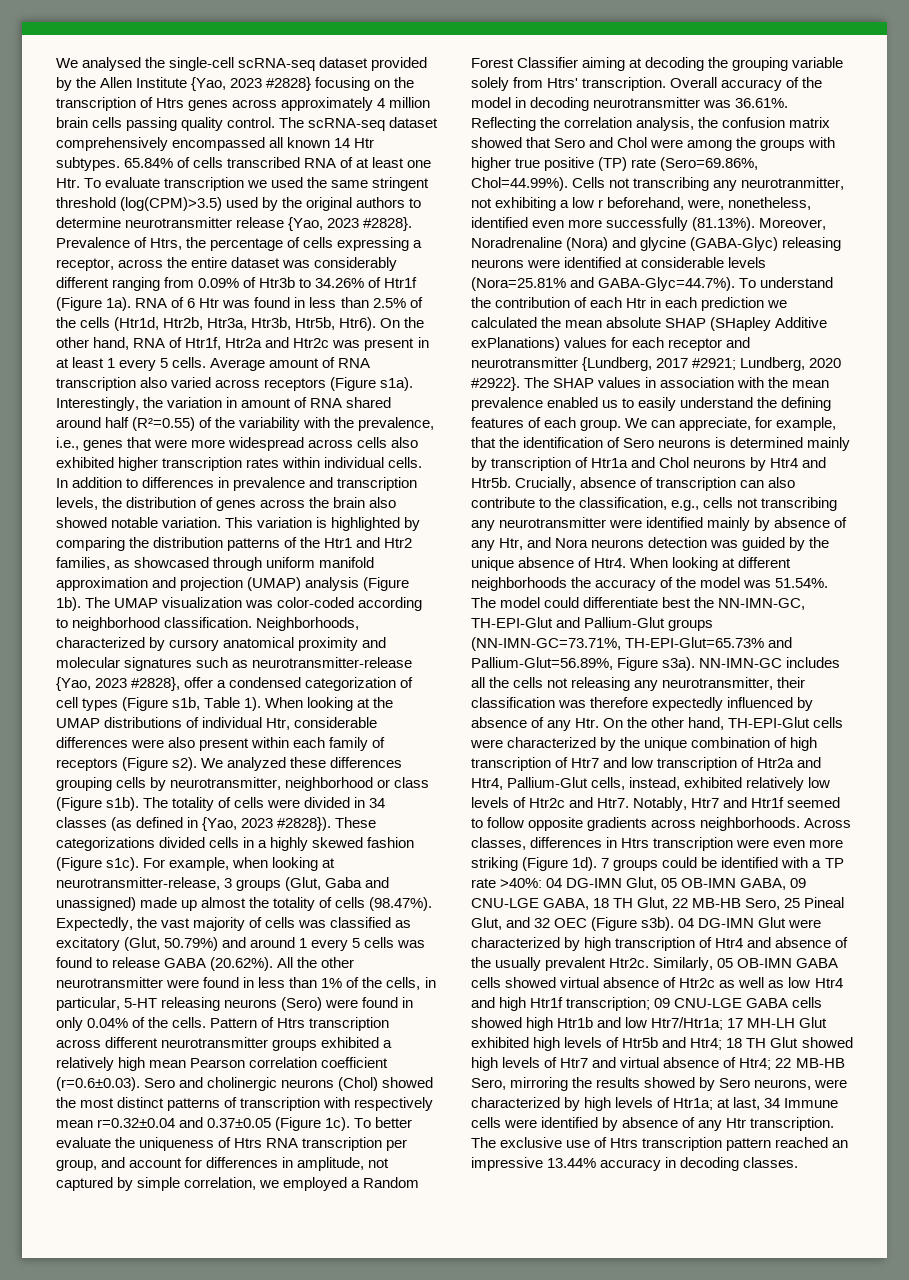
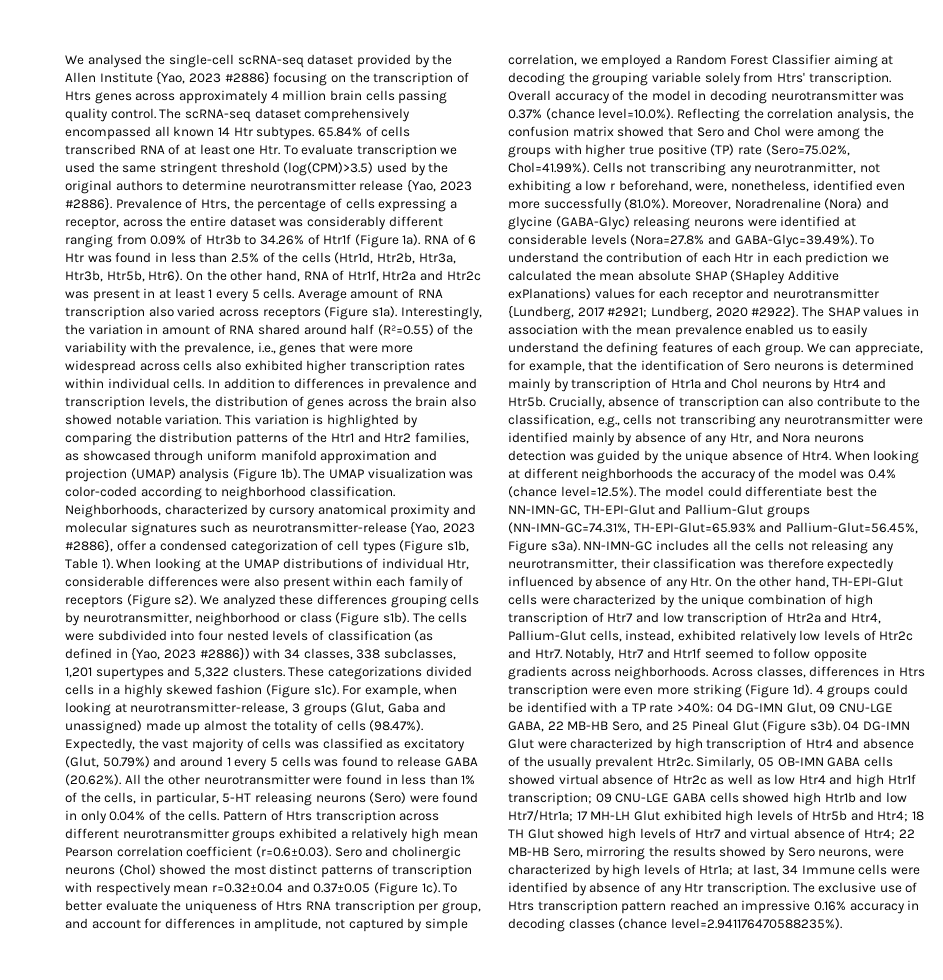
- We analysed the single-cell scRNA-seq dataset provided by the Allen Institute {Yao, 2023 #2828} focusing on the transcription of Htrs genes across approximately 4 million brain cells passing quality control.
+ We analysed the single-cell scRNA-seq dataset provided by the Allen Institute {Yao, 2023 #2886} focusing on the transcription of Htrs genes across approximately 4 million brain cells passing quality control.
- 65.84% of cells transcribed RNA of at least one Htr. To evaluate transcription we used the same stringent threshold (log(CPM)>3.5) used by the original authors to determine neurotransmitter release {Yao, 2023 #2828}.
+ 65.84% of cells transcribed RNA of at least one Htr. To evaluate transcription we used the same stringent threshold (log(CPM)>3.5) used by the original authors to determine neurotransmitter release {Yao, 2023 #2886}.
- Neighborhoods, characterized by cursory anatomical proximity and molecular signatures such as neurotransmitter-release {Yao, 2023 #2828}, offer a condensed categorization of cell types (Figure s1b, Table 1).
+ Neighborhoods, characterized by cursory anatomical proximity and molecular signatures such as neurotransmitter-release {Yao, 2023 #2886}, offer a condensed categorization of cell types (Figure s1b, Table 1).
- The totality of cells were divided in 34 classes (as defined in {Yao, 2023 #2828}).
+ The cells were subdivided into four nested levels of classification (as defined in {Yao, 2023 #2886}) with 34 classes, 338 subclasses, 1,201 supertypes and 5,322 clusters.
- Overall accuracy of the model in decoding neurotransmitter was 36.61%. Reflecting the correlation analysis, the confusion matrix showed that Sero and Chol were among the groups with higher true positive (TP) rate (Sero=69.86%, Chol=44.99%). Cells not transcribing any neurotranmitter, not exhibiting a low r beforehand, were, nonetheless, identified even more successfully (81.13%). Moreover, Noradrenaline (Nora) and glycine (GABA-Glyc) releasing neurons were identified at considerable levels (Nora=25.81% and GABA-Glyc=44.7%). To understand the contribution of each Htr in each prediction we calculated the mean absolute SHAP (SHapley Additive exPlanations) values for each receptor and neurotransmitter {Lundberg, 2017 #2921;
+ Overall accuracy of the model in decoding neurotransmitter was 0.37% (chance level=10.0%). Reflecting the correlation analysis, the confusion matrix showed that Sero and Chol were among the groups with higher true positive (TP) rate (Sero=75.02%, Chol=41.99%). Cells not transcribing any neurotranmitter, not exhibiting a low r beforehand, were, nonetheless, identified even more successfully (81.0%). Moreover, Noradrenaline (Nora) and glycine (GABA-Glyc) releasing neurons were identified at considerable levels (Nora=27.8% and GABA-Glyc=39.49%). To understand the contribution of each Htr in each prediction we calculated the mean absolute SHAP (SHapley Additive exPlanations) values for each receptor and neurotransmitter {Lundberg, 2017 #2921;
- When looking at different neighborhoods the accuracy of the model was 51.54%. The model could differentiate best the NN-IMN-GC, TH-EPI-Glut and Pallium-Glut groups (NN-IMN-GC=73.71%, TH-EPI-Glut=65.73% and Pallium-Glut=56.89%, Figure s3a).
+ When looking at different neighborhoods the accuracy of the model was 0.4% (chance level=12.5%). The model could differentiate best the NN-IMN-GC, TH-EPI-Glut and Pallium-Glut groups (NN-IMN-GC=74.31%, TH-EPI-Glut=65.93% and Pallium-Glut=56.45%, Figure s3a).
- 7 groups could be identified with a TP rate >40%: 04 DG-IMN Glut, 05 OB-IMN GABA, 09 CNU-LGE GABA, 18 TH Glut, 22 MB-HB Sero, 25 Pineal Glut, and 32 OEC (Figure s3b).
+ 4 groups could be identified with a TP rate >40%: 04 DG-IMN Glut, 09 CNU-LGE GABA, 22 MB-HB Sero, and 25 Pineal Glut (Figure s3b).
- The exclusive use of Htrs transcription pattern reached an impressive 13.44% accuracy in decoding classes.
+ The exclusive use of Htrs transcription pattern reached an impressive 0.16% accuracy in decoding classes (chance level=2.941176470588235%).

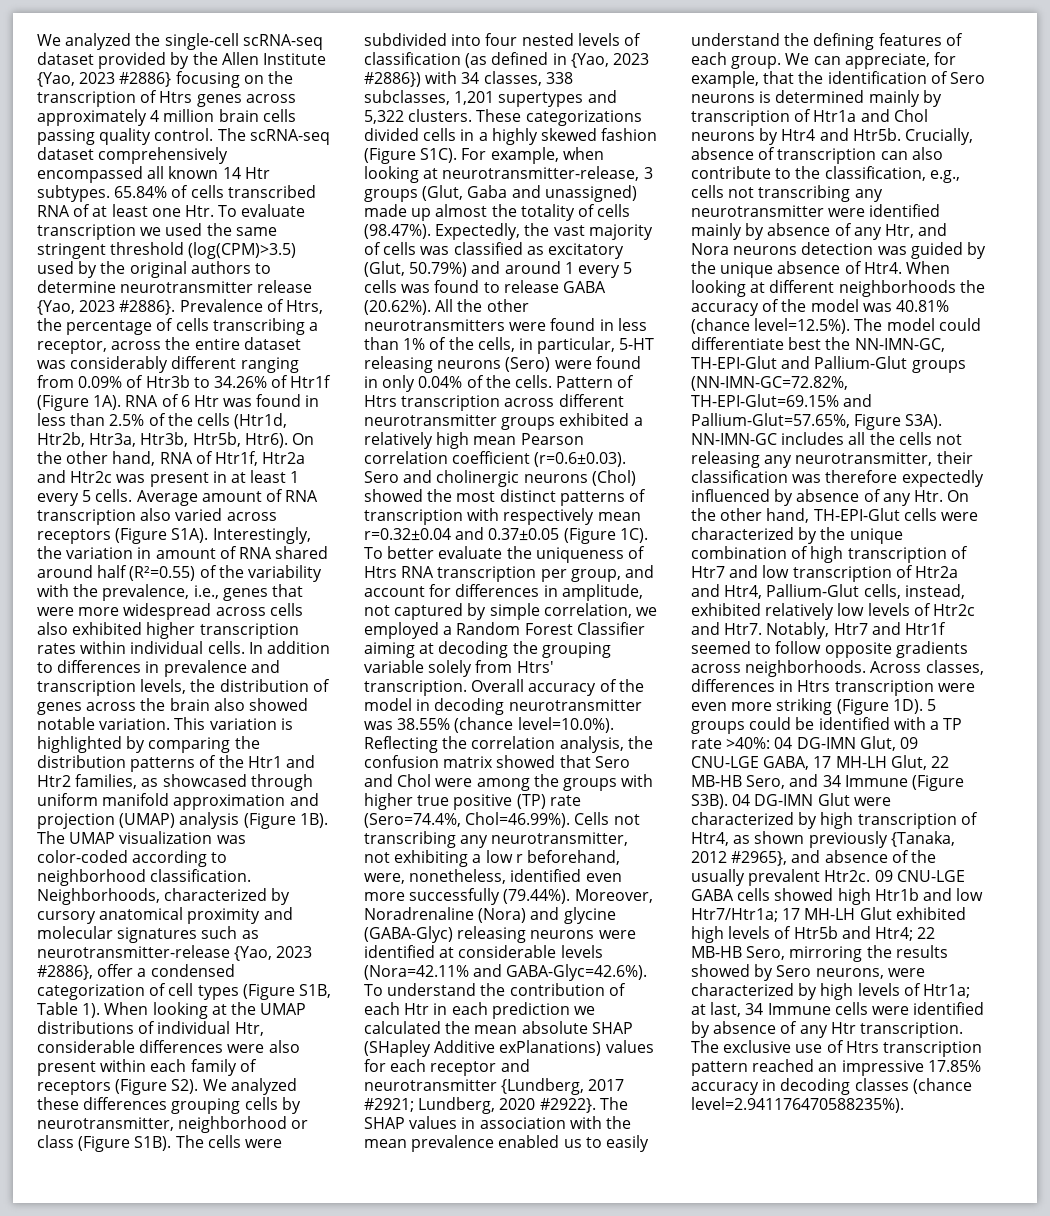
- We analysed the single-cell scRNA-seq dataset provided by the Allen Institute {Yao, 2023 #2886} focusing on the transcription of Htrs genes across approximately 4 million brain cells passing quality control.
+ We analyzed the single-cell scRNA-seq dataset provided by the Allen Institute {Yao, 2023 #2886} focusing on the transcription of Htrs genes across approximately 4 million brain cells passing quality control.
- Prevalence of Htrs, the percentage of cells expressing a receptor, across the entire dataset was considerably different ranging from 0.09% of Htr3b to 34.26% of Htr1f (Figure 1a).
+ Prevalence of Htrs, the percentage of cells transcribing a receptor, across the entire dataset was considerably different ranging from 0.09% of Htr3b to 34.26% of Htr1f (Figure 1A).
- Average amount of RNA transcription also varied across receptors (Figure s1a).
+ Average amount of RNA transcription also varied across receptors (Figure S1A).
- This variation is highlighted by comparing the distribution patterns of the Htr1 and Htr2 families, as showcased through uniform manifold approximation and projection (UMAP) analysis (Figure 1b).
+ This variation is highlighted by comparing the distribution patterns of the Htr1 and Htr2 families, as showcased through uniform manifold approximation and projection (UMAP) analysis (Figure 1B).
- Neighborhoods, characterized by cursory anatomical proximity and molecular signatures such as neurotransmitter-release {Yao, 2023 #2886}, offer a condensed categorization of cell types (Figure s1b, Table 1).
+ Neighborhoods, characterized by cursory anatomical proximity and molecular signatures such as neurotransmitter-release {Yao, 2023 #2886}, offer a condensed categorization of cell types (Figure S1B, Table 1).
- When looking at the UMAP distributions of individual Htr, considerable differences were also present within each family of receptors (Figure s2). We analyzed these differences grouping cells by neurotransmitter, neighborhood or class (Figure s1b).
+ When looking at the UMAP distributions of individual Htr, considerable differences were also present within each family of receptors (Figure S2). We analyzed these differences grouping cells by neurotransmitter, neighborhood or class (Figure S1B).
- These categorizations divided cells in a highly skewed fashion (Figure s1c).
+ These categorizations divided cells in a highly skewed fashion (Figure S1C).
- For example, when looking at neurotransmitter-release, 3 groups (Glut, Gaba and unassigned) made up almost the totality of cells (98.47%). Expectedly, the vast majority of cells was classified as excitatory (Glut, 50.79%) and around 1 every 5 cells was found to release GABA (20.62%). All the other neurotransmitter were found in less than 1% of the cells, in particular, 5-HT releasing neurons (Sero) were found in only 0.04% of the cells.
+ For example, when looking at neurotransmitter-release, 3 groups (Glut, Gaba and unassigned) made up almost the totality of cells (98.47%). Expectedly, the vast majority of cells was classified as excitatory (Glut, 50.79%) and around 1 every 5 cells was found to release GABA (20.62%). All the other neurotransmitters were found in less than 1% of the cells, in particular, 5-HT releasing neurons (Sero) were found in only 0.04% of the cells.
- Pattern of Htrs transcription across different neurotransmitter groups exhibited a relatively high mean Pearson correlation coefficient (r=0.6±0.03). Sero and cholinergic neurons (Chol) showed the most distinct patterns of transcription with respectively mean r=0.32±0.04 and 0.37±0.05 (Figure 1c).
+ Pattern of Htrs transcription across different neurotransmitter groups exhibited a relatively high mean Pearson correlation coefficient (r=0.6±0.03). Sero and cholinergic neurons (Chol) showed the most distinct patterns of transcription with respectively mean r=0.32±0.04 and 0.37±0.05 (Figure 1C).
- Overall accuracy of the model in decoding neurotransmitter was 0.37% (chance level=10.0%). Reflecting the correlation analysis, the confusion matrix showed that Sero and Chol were among the groups with higher true positive (TP) rate (Sero=75.02%, Chol=41.99%). Cells not transcribing any neurotranmitter, not exhibiting a low r beforehand, were, nonetheless, identified even more successfully (81.0%). Moreover, Noradrenaline (Nora) and glycine (GABA-Glyc) releasing neurons were identified at considerable levels (Nora=27.8% and GABA-Glyc=39.49%). To understand the contribution of each Htr in each prediction we calculated the mean absolute SHAP (SHapley Additive exPlanations) values for each receptor and neurotransmitter {Lundberg, 2017 #2921;
+ Overall accuracy of the model in decoding neurotransmitter was 38.55% (chance level=10.0%). Reflecting the correlation analysis, the confusion matrix showed that Sero and Chol were among the groups with higher true positive (TP) rate (Sero=74.4%, Chol=46.99%). Cells not transcribing any neurotransmitter, not exhibiting a low r beforehand, were, nonetheless, identified even more successfully (79.44%). Moreover, Noradrenaline (Nora) and glycine (GABA-Glyc) releasing neurons were identified at considerable levels (Nora=42.11% and GABA-Glyc=42.6%). To understand the contribution of each Htr in each prediction we calculated the mean absolute SHAP (SHapley Additive exPlanations) values for each receptor and neurotransmitter {Lundberg, 2017 #2921;
- When looking at different neighborhoods the accuracy of the model was 0.4% (chance level=12.5%). The model could differentiate best the NN-IMN-GC, TH-EPI-Glut and Pallium-Glut groups (NN-IMN-GC=74.31%, TH-EPI-Glut=65.93% and Pallium-Glut=56.45%, Figure s3a).
+ When looking at different neighborhoods the accuracy of the model was 40.81% (chance level=12.5%). The model could differentiate best the NN-IMN-GC, TH-EPI-Glut and Pallium-Glut groups (NN-IMN-GC=72.82%, TH-EPI-Glut=69.15% and Pallium-Glut=57.65%, Figure S3A).
- Across classes, differences in Htrs transcription were even more striking (Figure 1d). 4 groups could be identified with a TP rate >40%: 04 DG-IMN Glut, 09 CNU-LGE GABA, 22 MB-HB Sero, and 25 Pineal Glut (Figure s3b).
+ Across classes, differences in Htrs transcription were even more striking (Figure 1D). 5 groups could be identified with a TP rate >40%: 04 DG-IMN Glut, 09 CNU-LGE GABA, 17 MH-LH Glut, 22 MB-HB Sero, and 34 Immune (Figure S3B).
- 04 DG-IMN Glut were characterized by high transcription of Htr4 and absence of the usually prevalent Htr2c.
+ 04 DG-IMN Glut were characterized by high transcription of Htr4, as shown previously {Tanaka, 2012 #2965}, and absence of the usually prevalent Htr2c.
- Similarly, 05 OB-IMN GABA cells showed virtual absence of Htr2c as well as low Htr4 and high Htr1f transcription; 09 CNU-LGE GABA cells showed high Htr1b and low Htr7/Htr1a; 17 MH-LH Glut exhibited high levels of Htr5b and Htr4; 18 TH Glut showed high levels of Htr7 and virtual absence of Htr4; 22 MB-HB Sero, mirroring the results showed by Sero neurons, were characterized by high levels of Htr1a; at last, 34 Immune cells were identified by absence of any Htr transcription.
+ 09 CNU-LGE GABA cells showed high Htr1b and low Htr7/Htr1a; 17 MH-LH Glut exhibited high levels of Htr5b and Htr4; 22 MB-HB Sero, mirroring the results showed by Sero neurons, were characterized by high levels of Htr1a; at last, 34 Immune cells were identified by absence of any Htr transcription.
- The exclusive use of Htrs transcription pattern reached an impressive 0.16% accuracy in decoding classes (chance level=2.941176470588235%).
+ The exclusive use of Htrs transcription pattern reached an impressive 17.85% accuracy in decoding classes (chance level=2.941176470588235%).

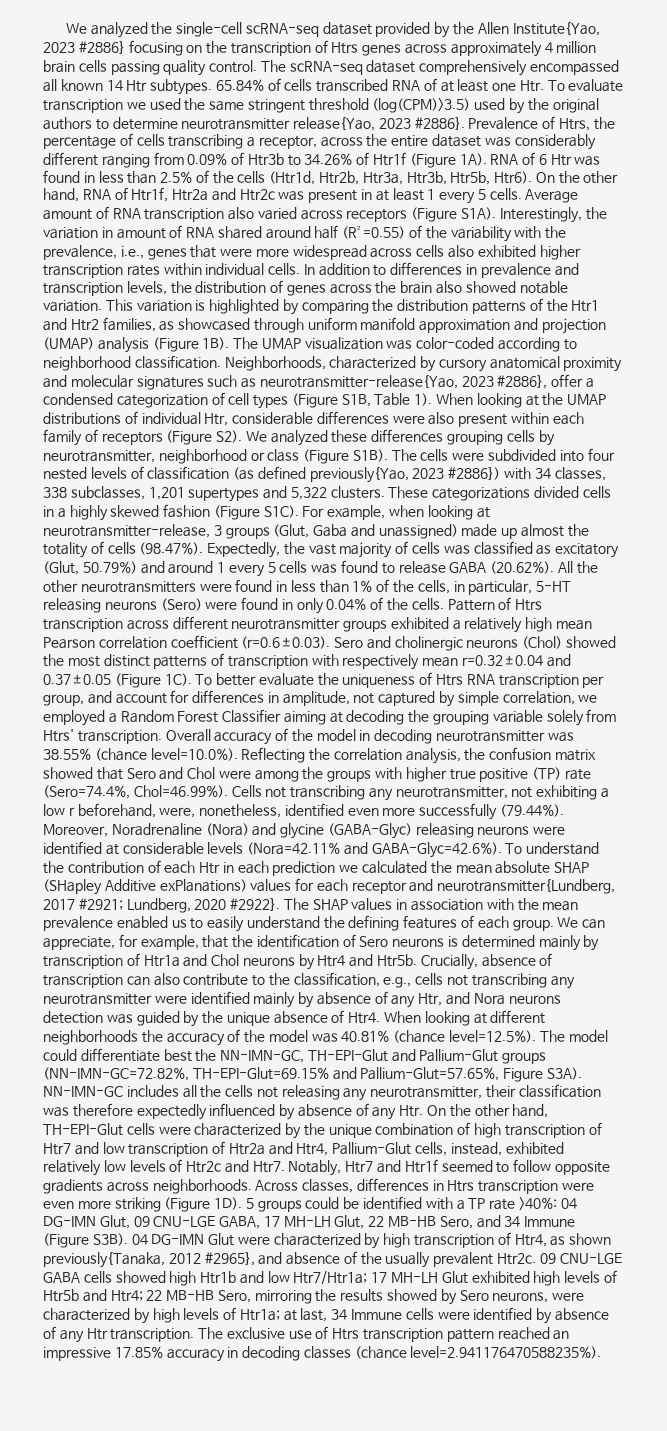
- We analyzed the single-cell scRNA-seq dataset provided by the Allen Institute {Yao, 2023 #2886} focusing on the transcription of Htrs genes across approximately 4 million brain cells passing quality control.
+ We analyzed the single-cell scRNA-seq dataset provided by the Allen Institute{Yao, 2023 #2886} focusing on the transcription of Htrs genes across approximately 4 million brain cells passing quality control.
- 65.84% of cells transcribed RNA of at least one Htr. To evaluate transcription we used the same stringent threshold (log(CPM)>3.5) used by the original authors to determine neurotransmitter release {Yao, 2023 #2886}.
+ 65.84% of cells transcribed RNA of at least one Htr. To evaluate transcription we used the same stringent threshold (log(CPM)>3.5) used by the original authors to determine neurotransmitter release{Yao, 2023 #2886}.
- Neighborhoods, characterized by cursory anatomical proximity and molecular signatures such as neurotransmitter-release {Yao, 2023 #2886}, offer a condensed categorization of cell types (Figure S1B, Table 1).
+ Neighborhoods, characterized by cursory anatomical proximity and molecular signatures such as neurotransmitter-release{Yao, 2023 #2886}, offer a condensed categorization of cell types (Figure S1B, Table 1).
- The cells were subdivided into four nested levels of classification (as defined in {Yao, 2023 #2886}) with 34 classes, 338 subclasses, 1,201 supertypes and 5,322 clusters.
+ The cells were subdivided into four nested levels of classification (as defined previously{Yao, 2023 #2886}) with 34 classes, 338 subclasses, 1,201 supertypes and 5,322 clusters.
- Overall accuracy of the model in decoding neurotransmitter was 38.55% (chance level=10.0%). Reflecting the correlation analysis, the confusion matrix showed that Sero and Chol were among the groups with higher true positive (TP) rate (Sero=74.4%, Chol=46.99%). Cells not transcribing any neurotransmitter, not exhibiting a low r beforehand, were, nonetheless, identified even more successfully (79.44%). Moreover, Noradrenaline (Nora) and glycine (GABA-Glyc) releasing neurons were identified at considerable levels (Nora=42.11% and GABA-Glyc=42.6%). To understand the contribution of each Htr in each prediction we calculated the mean absolute SHAP (SHapley Additive exPlanations) values for each receptor and neurotransmitter {Lundberg, 2017 #2921;
+ Overall accuracy of the model in decoding neurotransmitter was 38.55% (chance level=10.0%). Reflecting the correlation analysis, the confusion matrix showed that Sero and Chol were among the groups with higher true positive (TP) rate (Sero=74.4%, Chol=46.99%). Cells not transcribing any neurotransmitter, not exhibiting a low r beforehand, were, nonetheless, identified even more successfully (79.44%). Moreover, Noradrenaline (Nora) and glycine (GABA-Glyc) releasing neurons were identified at considerable levels (Nora=42.11% and GABA-Glyc=42.6%). To understand the contribution of each Htr in each prediction we calculated the mean absolute SHAP (SHapley Additive exPlanations) values for each receptor and neurotransmitter{Lundberg, 2017 #2921;
- 04 DG-IMN Glut were characterized by high transcription of Htr4, as shown previously {Tanaka, 2012 #2965}, and absence of the usually prevalent Htr2c.
+ 04 DG-IMN Glut were characterized by high transcription of Htr4, as shown previously{Tanaka, 2012 #2965}, and absence of the usually prevalent Htr2c.

